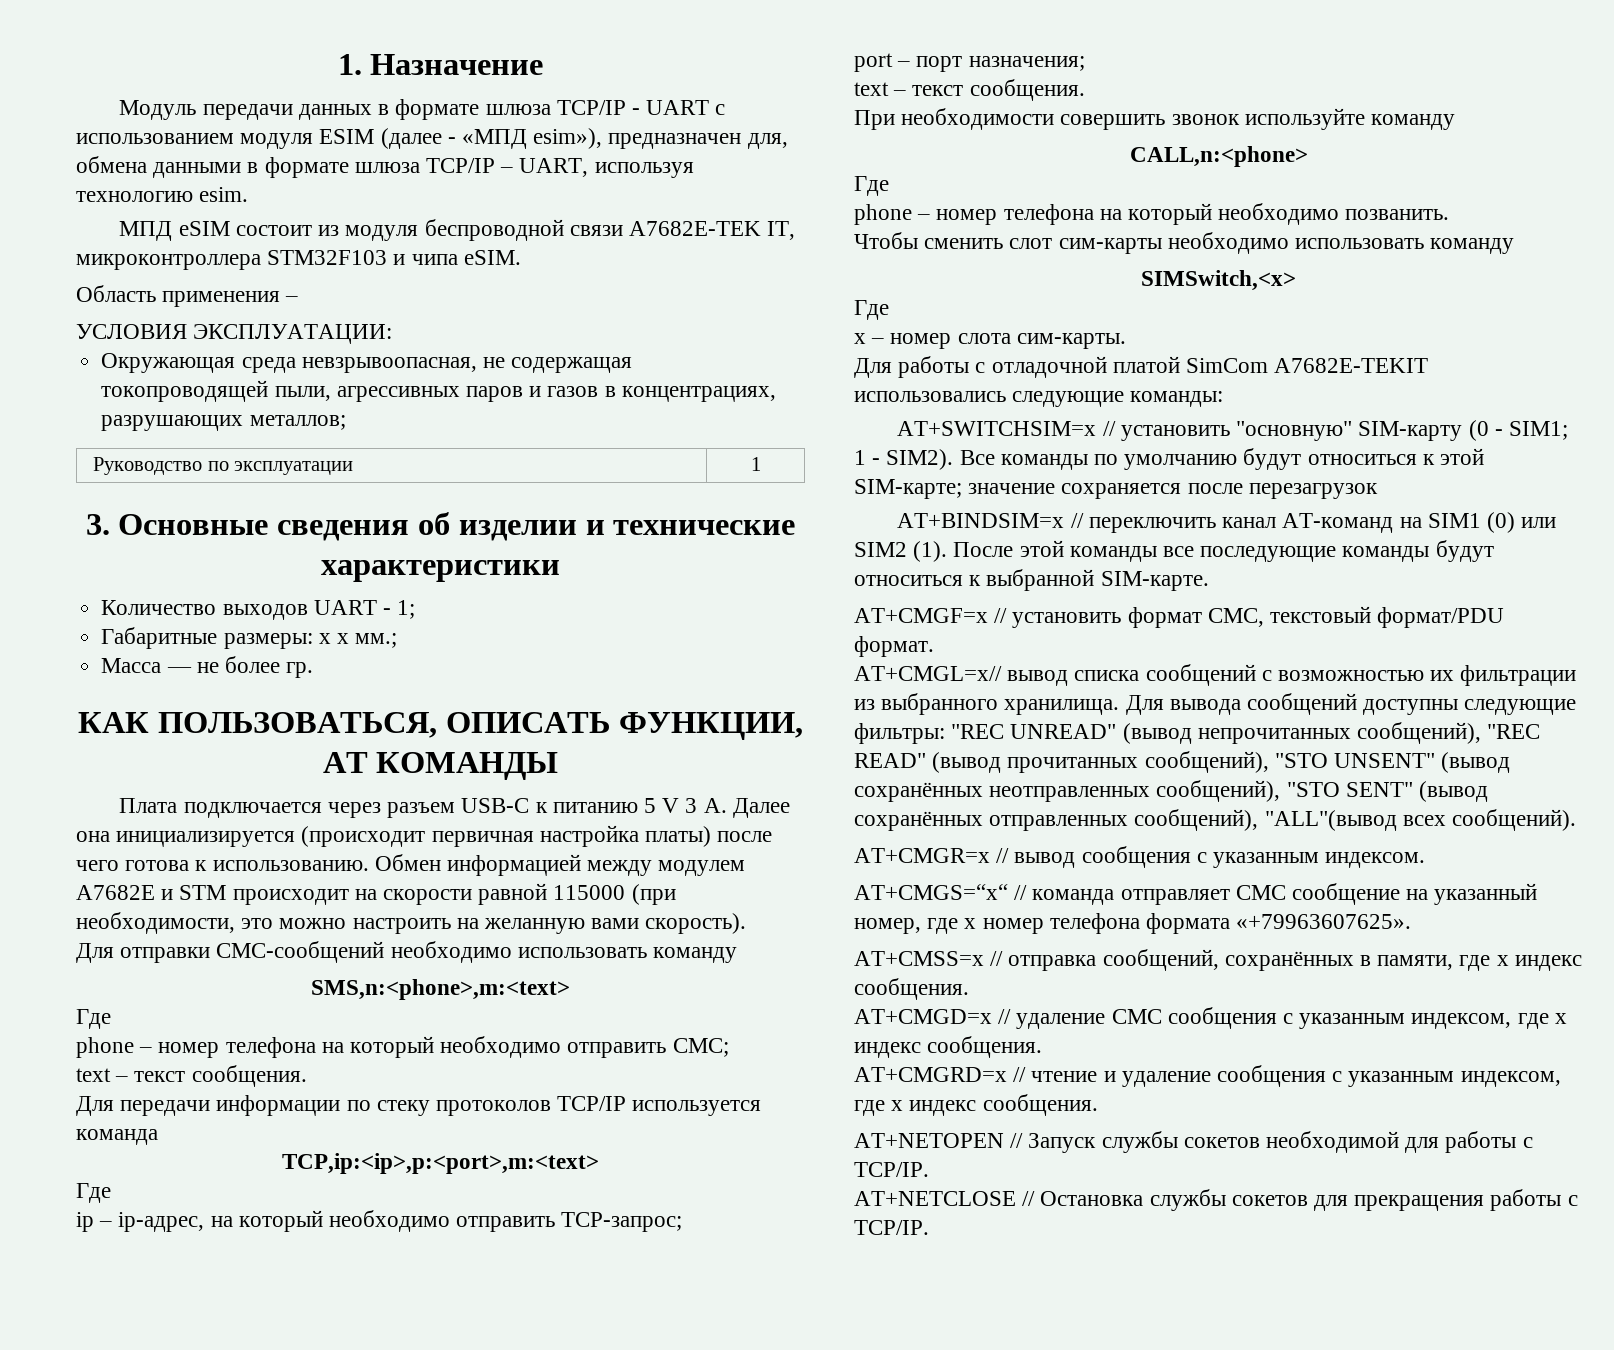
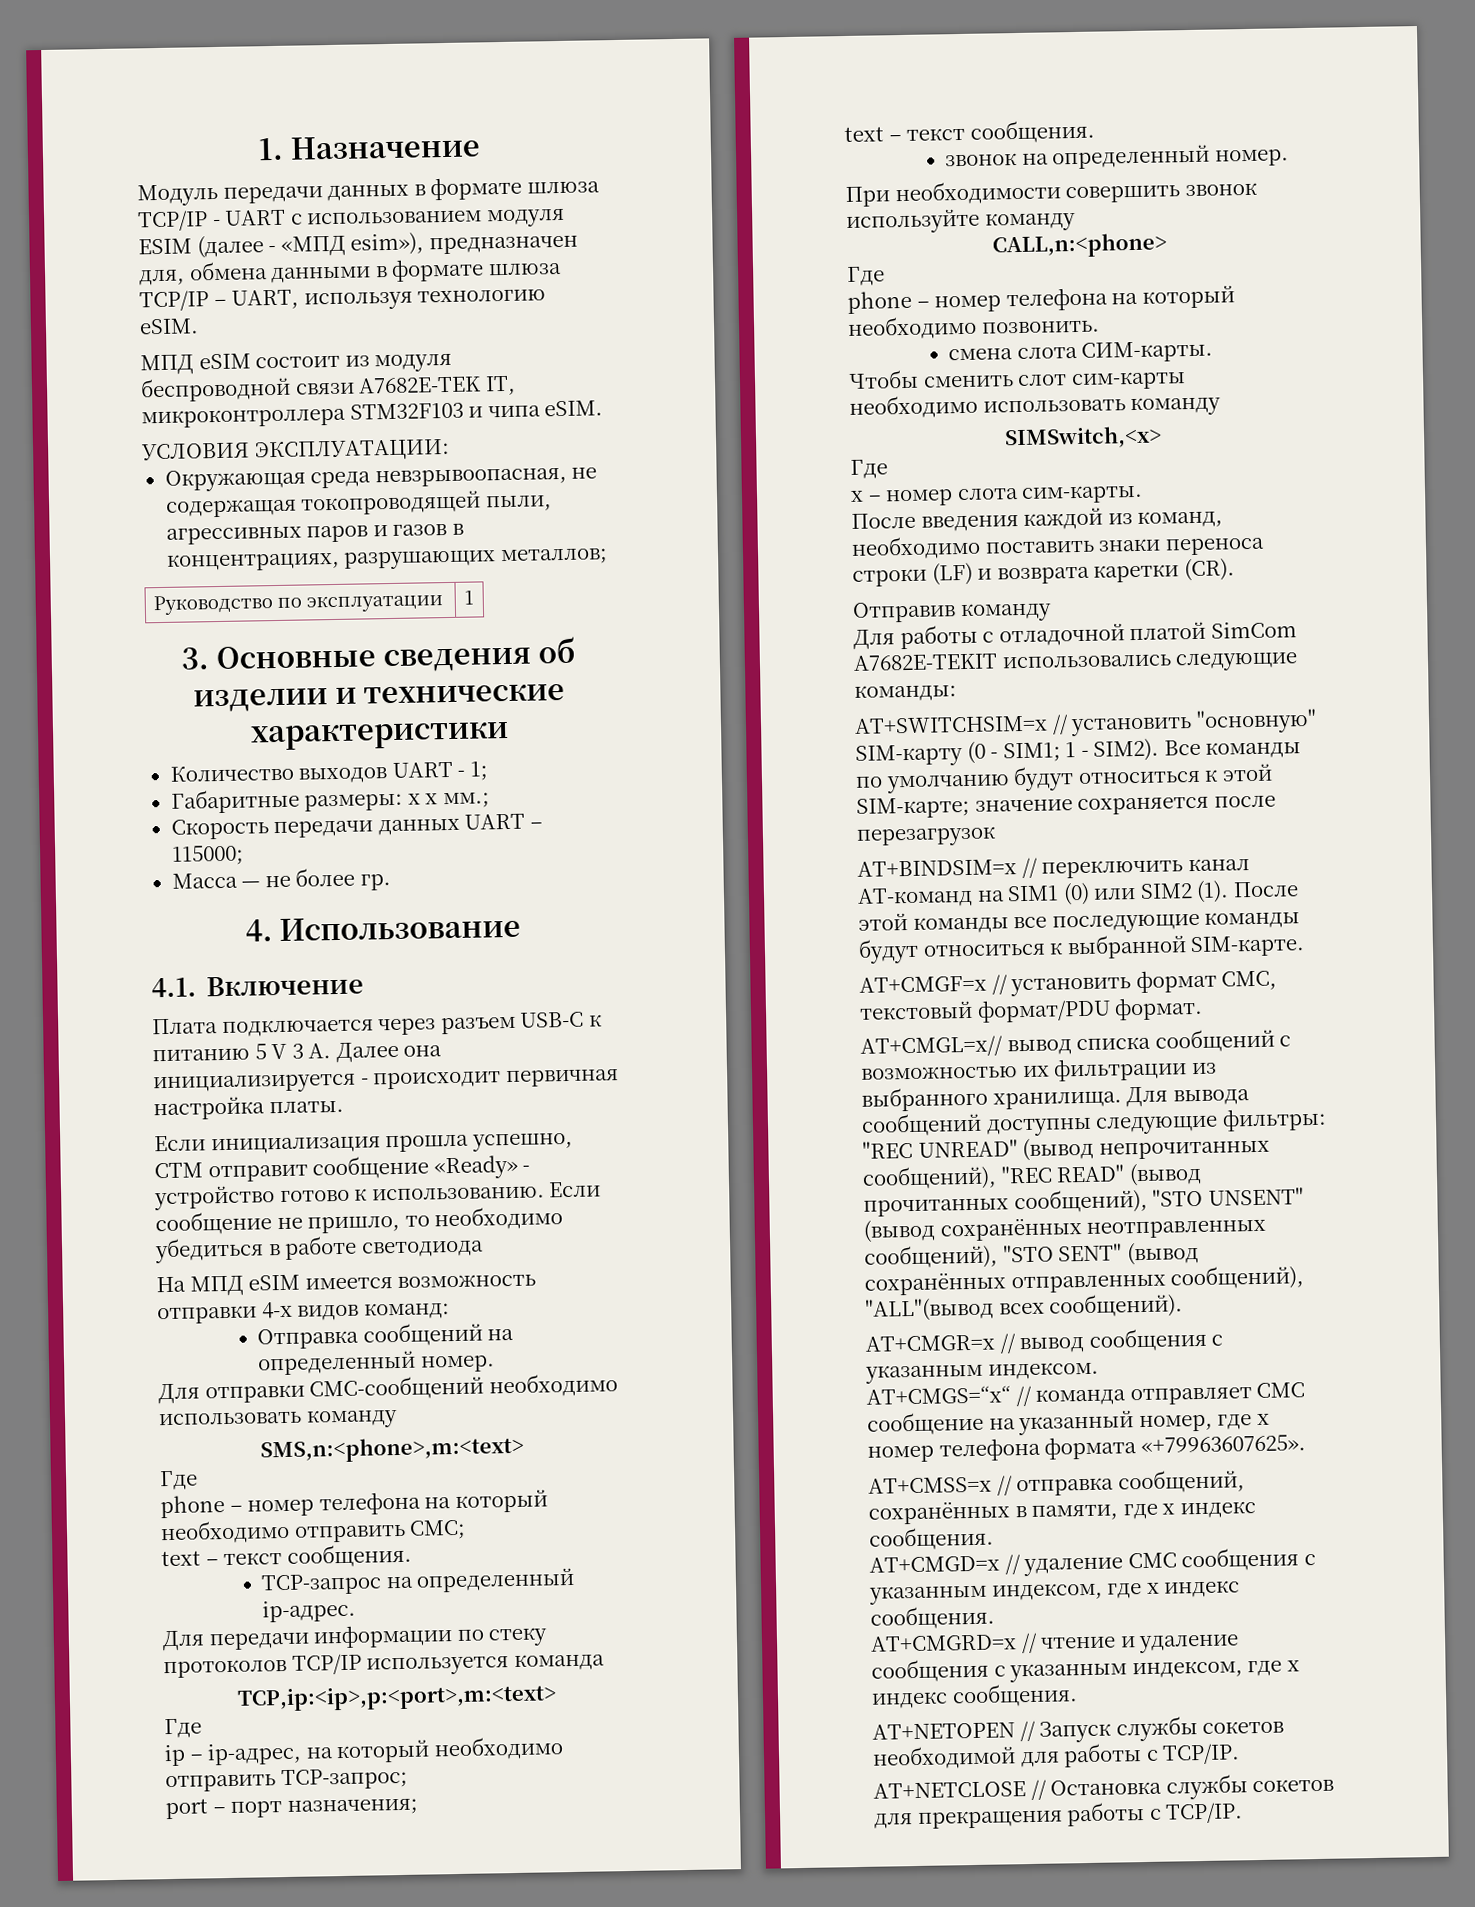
- Модуль передачи данных в формате шлюза TCP/IP - UART с использованием модуля ESIM (далее - «МПД esim»), предназначен для, обмена данными в формате шлюза TCP/IP – UART, используя технологию esim.
+ Модуль передачи данных в формате шлюза TCP/IP - UART с использованием модуля ESIM (далее - «МПД esim»), предназначен для, обмена данными в формате шлюза TCP/IP – UART, используя технологию eSIM.
- Область применения –
+ Скорость передачи данных UART – 115000;
- КАК ПОЛЬЗОВАТЬСЯ, ОПИСАТЬ ФУНКЦИИ, АТ КОМАНДЫ
+ 4. Использование
+ 4.1. Включение
- Плата подключается через разъем USB-C к питанию 5 V 3 A. Далее она инициализируется (происходит первичная настройка платы) после чего готова к использованию. Обмен информацией между модулем А7682Е и STM происходит на скорости равной 115000 (при необходимости, это можно настроить на желанную вами скорость).
+ Плата подключается через разъем USB-C к питанию 5 V 3 A. Далее она инициализируется - происходит первичная настройка платы.
+ Если инициализация прошла успешно, СТМ отправит сообщение «Ready» - устройство готово к использованию. Если сообщение не пришло, то необходимо убедиться в работе светодиода
+ На МПД eSIM имеется возможность отправки 4-х видов команд:
+ Отправка сообщений на определенный номер.
+ TCP-запрос на определенный ip-адрес.
+ звонок на определенный номер.
- phone – номер телефона на который необходимо позванить.
+ phone – номер телефона на который необходимо позвонить.
+ смена слота СИМ-карты.
+ После введения каждой из команд, необходимо поставить знаки переноса строки (LF) и возврата каретки (СR).
+ Отправив команду

